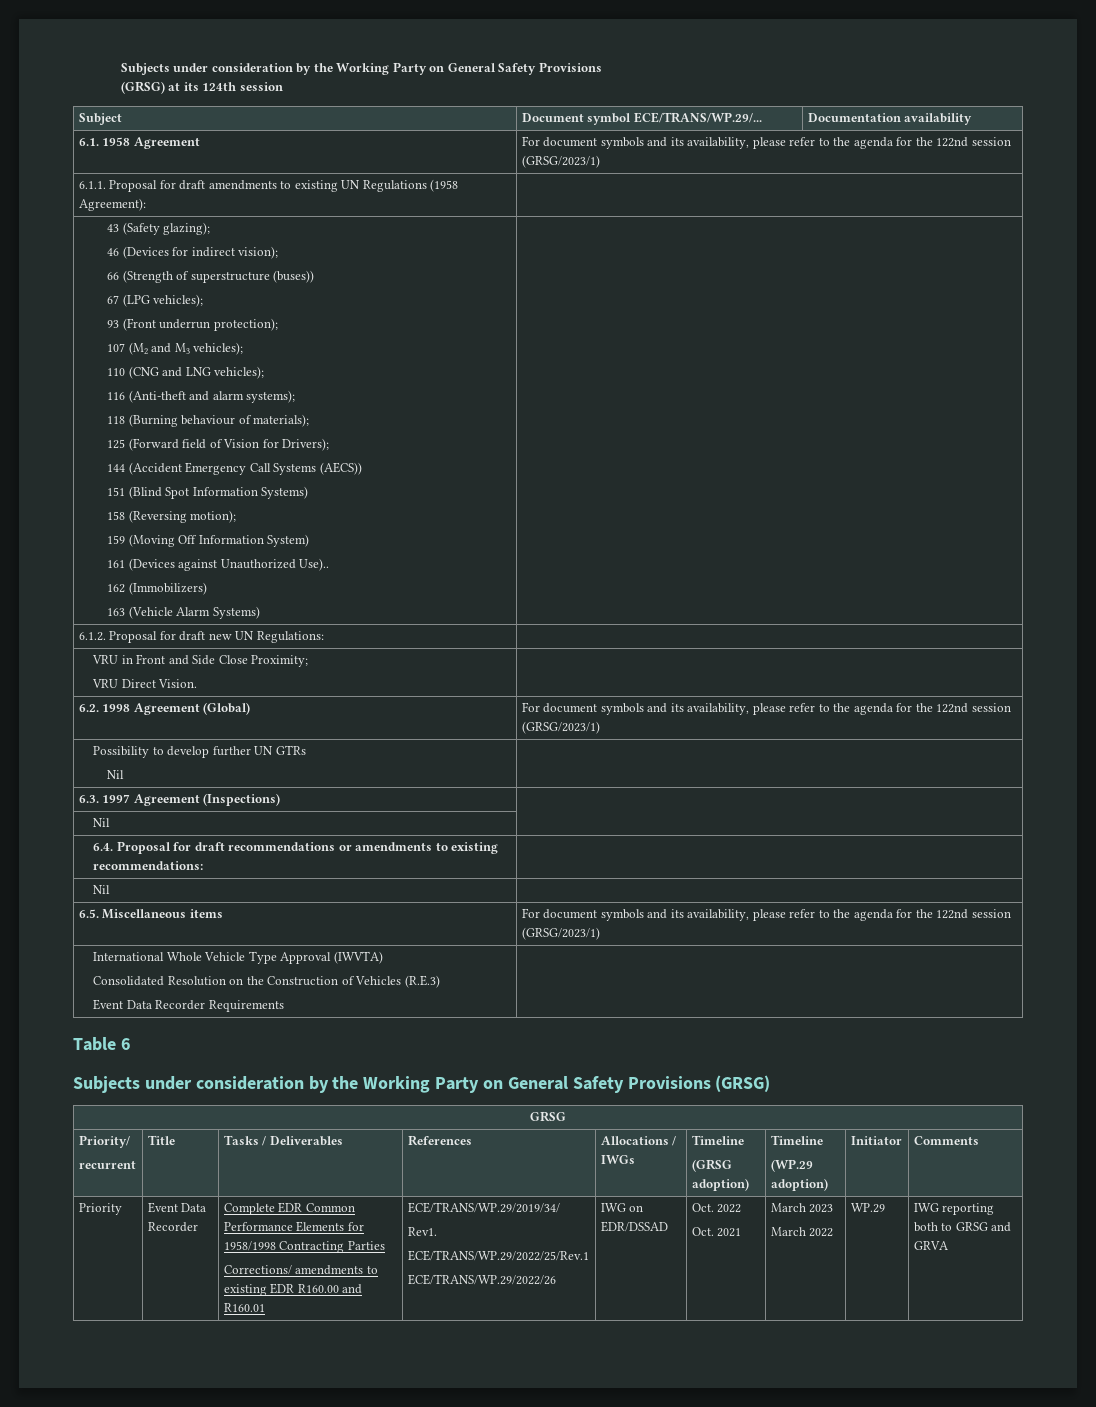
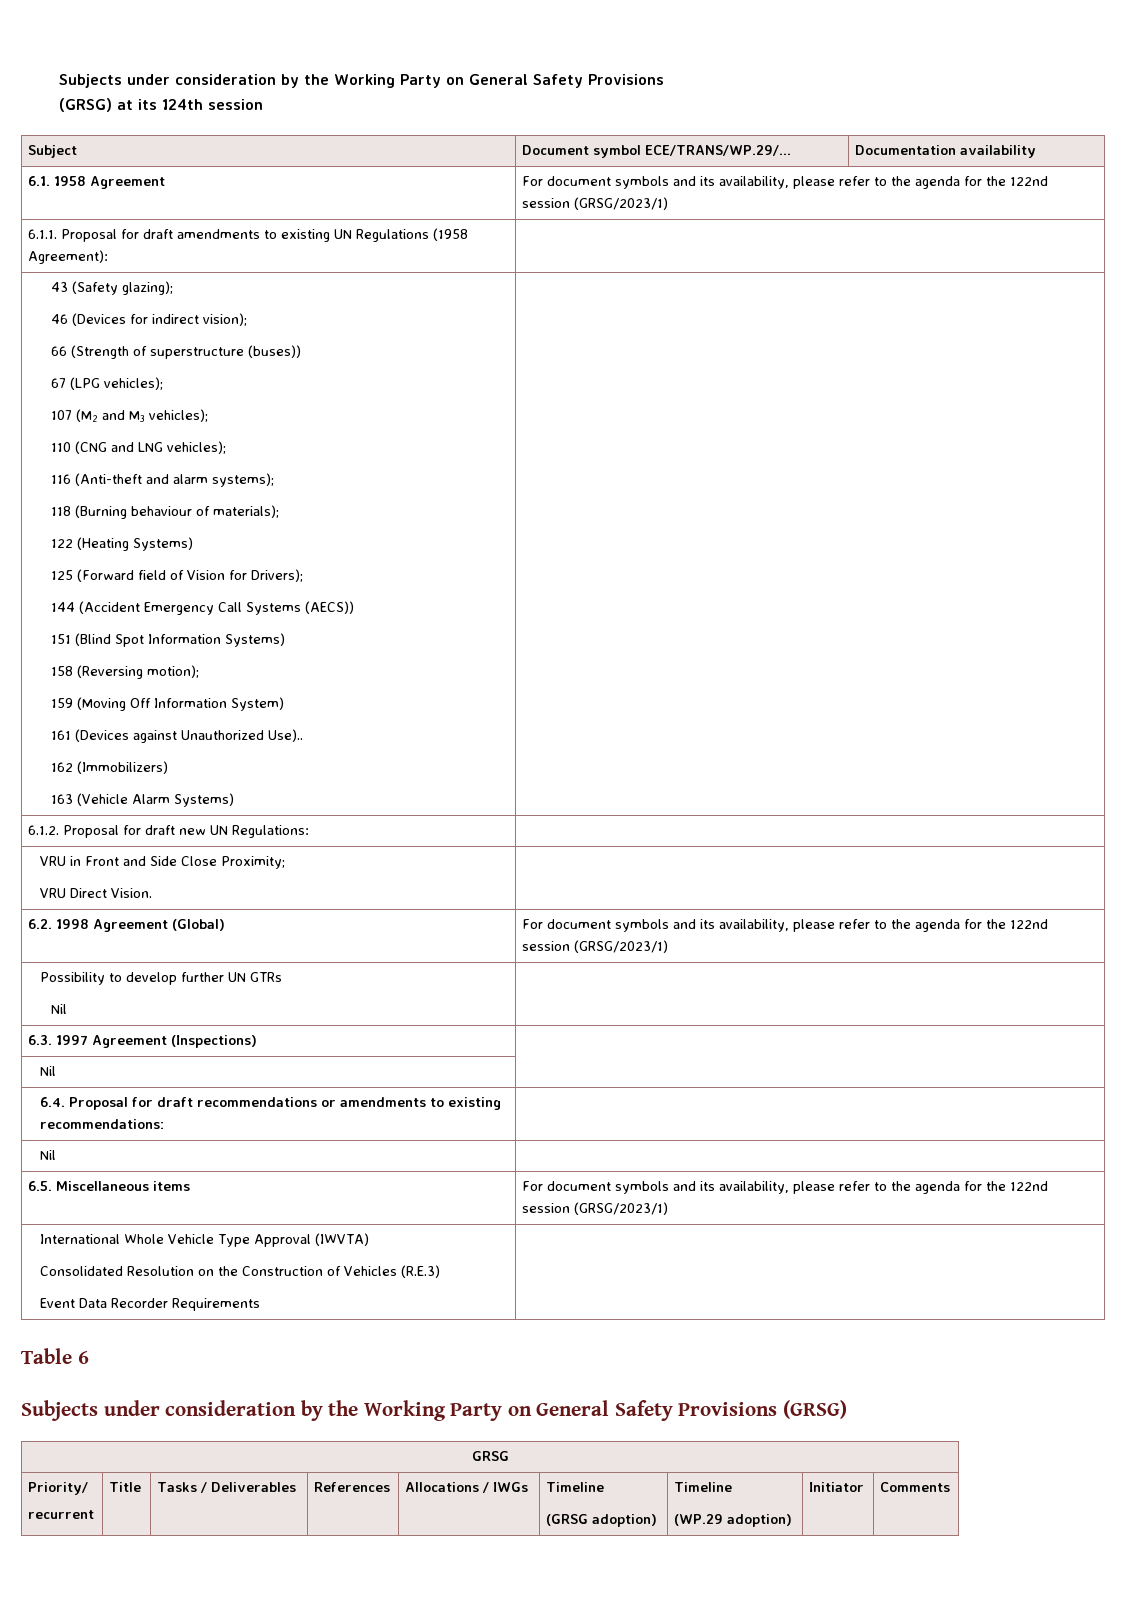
- 93 (Front underrun protection);
+ 122 (Heating Systems)
- Priority | Event Data Recorder | Complete EDR Common Performance Elements for 1958/1998 Contracting Parties
- Corrections/ amendments to existing EDR R160.00 and R160.01 | ECE/TRANS/WP.29/2019/34/
- Rev1.
- ECE/TRANS/WP.29/2022/25/Rev.1
- ECE/TRANS/WP.29/2022/26 | IWG on EDR/DSSAD | Oct. 2022
- Oct. 2021 | March 2023
- March 2022 | WP.29 | IWG reporting both to GRSG and GRVA

